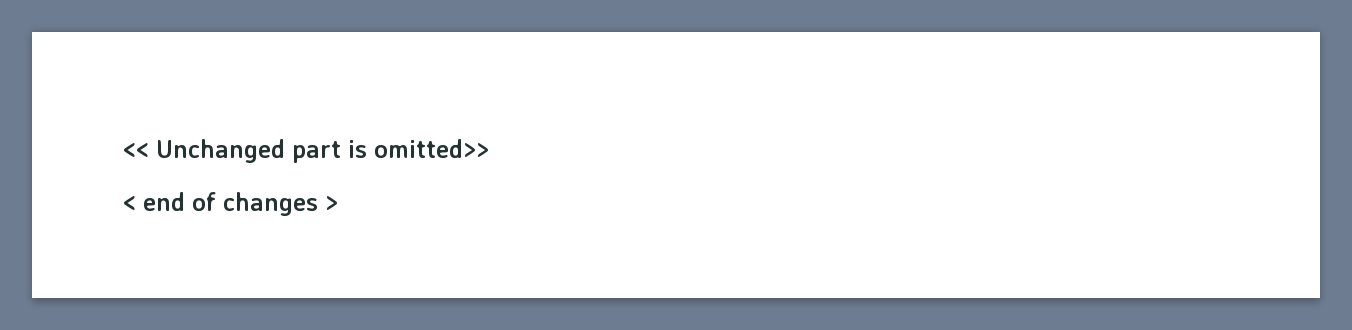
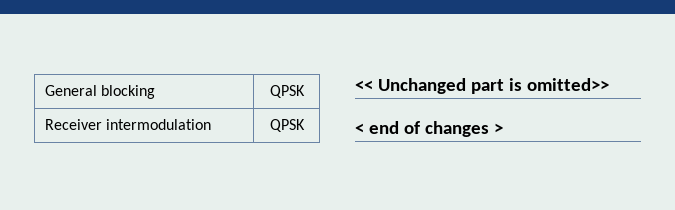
+ General blocking | QPSK
+ Receiver intermodulation | QPSK

